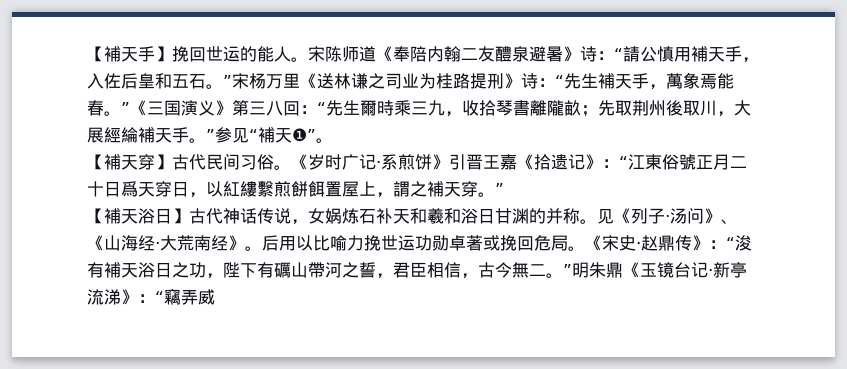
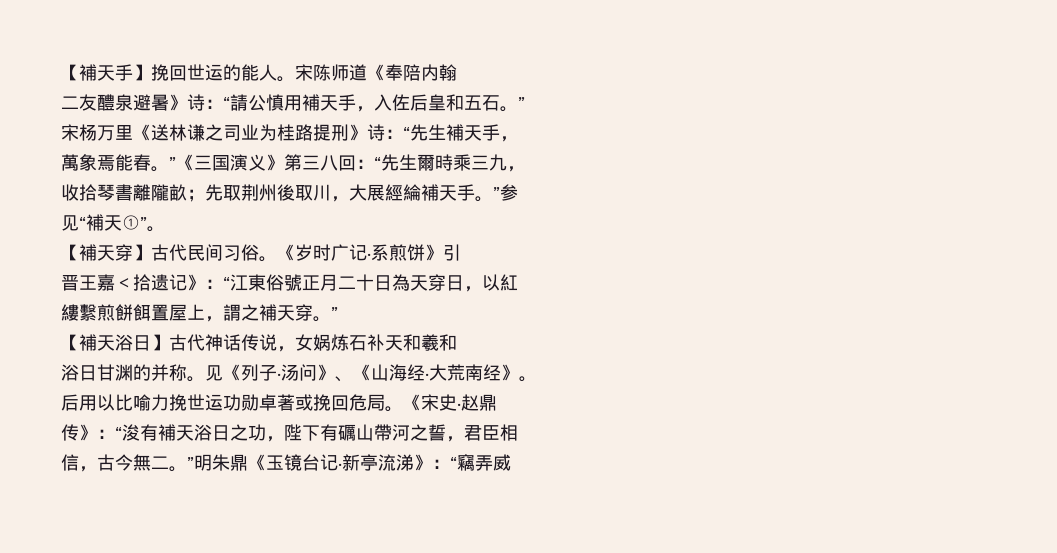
- 宋陈师道《奉陪内翰二友醴泉避暑》诗：
+ 宋陈师道《奉陪内翰
+ 二友醴泉避暑》诗：
- “請公慎用補天手，入佐后皇和五石。”宋杨万里《送林谦之司业为桂路提刑》诗：
+ “請公慎用補天手，入佐后皇和五石。”
+ 宋杨万里《送林谦之司业为桂路提刑》诗：
- “先生補天手，萬象焉能春。”《三国演义》第三八回：
+ “先生補天手，
+ 萬象焉能春。”《三国演义》第三八回：
- “先生爾時乘三九，收拾琴書離隴畝；
+ “先生爾時乘三九，
+ 收拾琴書離隴畝；
- 先取荆州後取川，大展經綸補天手。”参见“補天❶”。
+ 先取荆州後取川，大展經綸補天手。”参
+ 见“補天①”。
- 《岁时广记·系煎饼》引晋王嘉《拾遗记》：“江東俗號正月二十日爲天穿日，以紅縷繫煎餅餌置屋上，謂之補天穿。”
+ 《岁时广记·系煎饼》引
+ 晋王嘉＜拾遗记》：“江東俗號正月二十日為天穿日，以紅
+ 縷繫煎餅餌置屋上，謂之補天穿。”
- 【補天浴日】古代神话传说，女娲炼石补天和羲和浴日甘渊的并称。
+ 【補天浴日】古代神话传说，女娲炼石补天和羲和
+ 浴日甘渊的并称。
- 见《列子·汤问》、《山海经·大荒南经》。后用以比喻力挽世运功勋卓著或挽回危局。
+ 见《列子·汤问》、《山海经·大荒南经》。
+ 后用以比喻力挽世运功勋卓著或挽回危局。
- 《宋史·赵鼎传》：“浚有補天浴日之功，陛下有礪山帶河之誓，君臣相信，古今無二。”明朱鼎《玉镜台记·新亭流涕》：“竊弄威
+ 《宋史·赵鼎
+ 传》：“浚有補天浴日之功，陛下有礪山帶河之誓，君臣相
+ 信，古今無二。”明朱鼎《玉镜台记·新亭流涕》：“竊弄威

